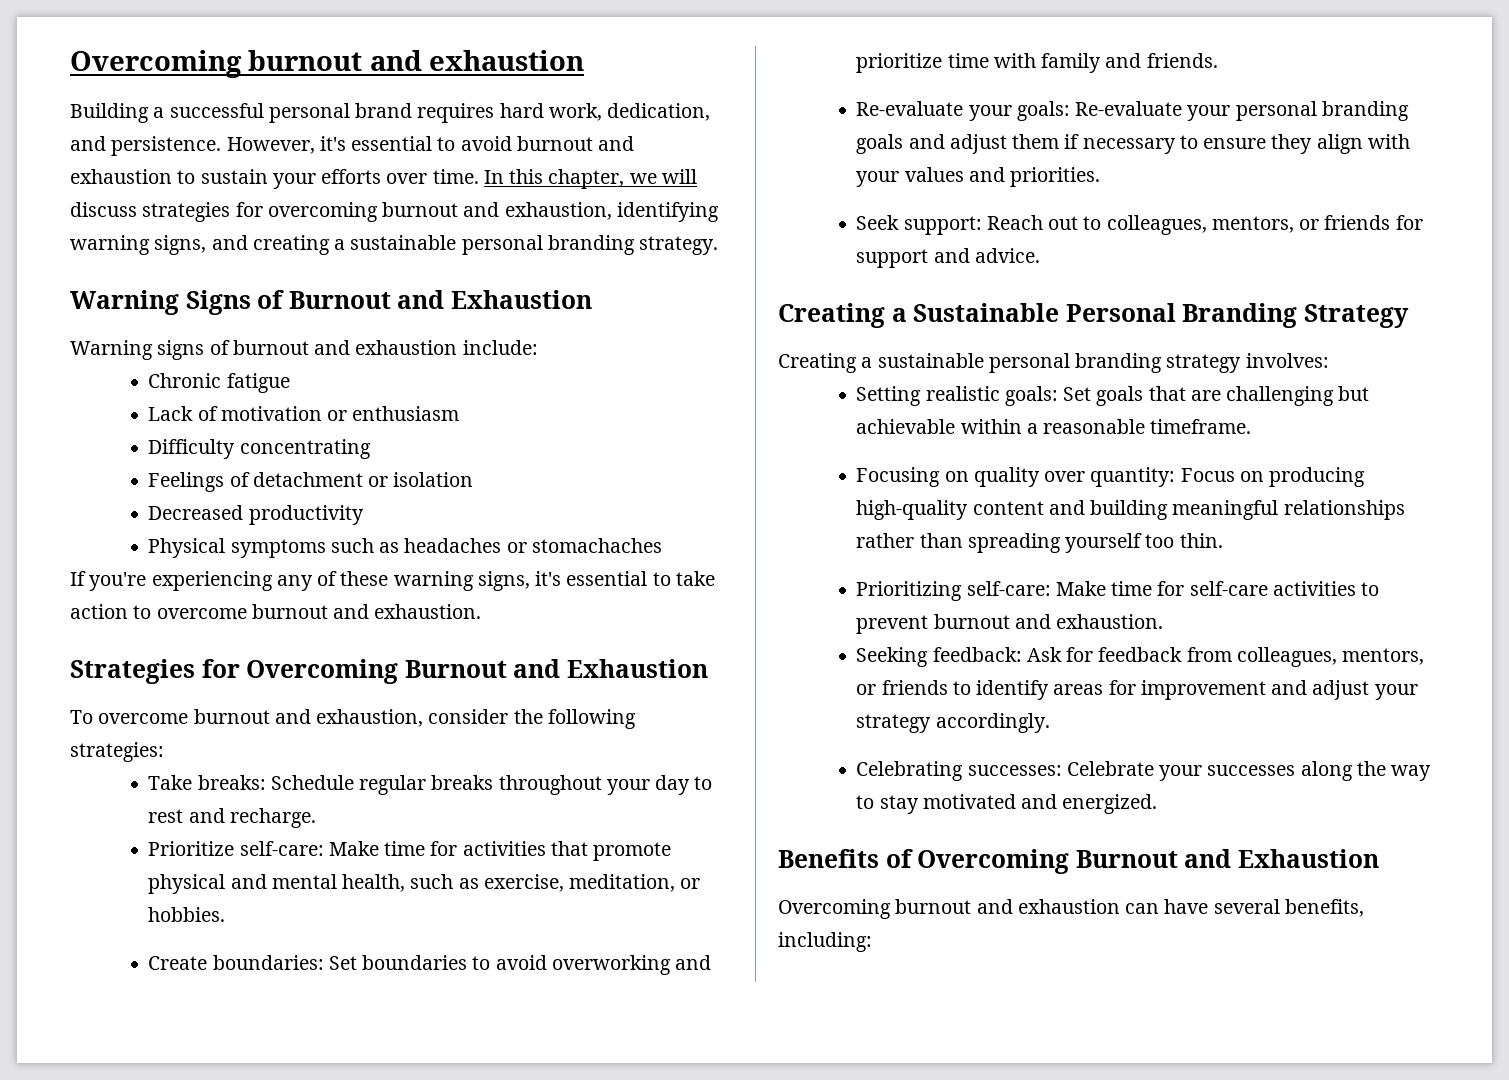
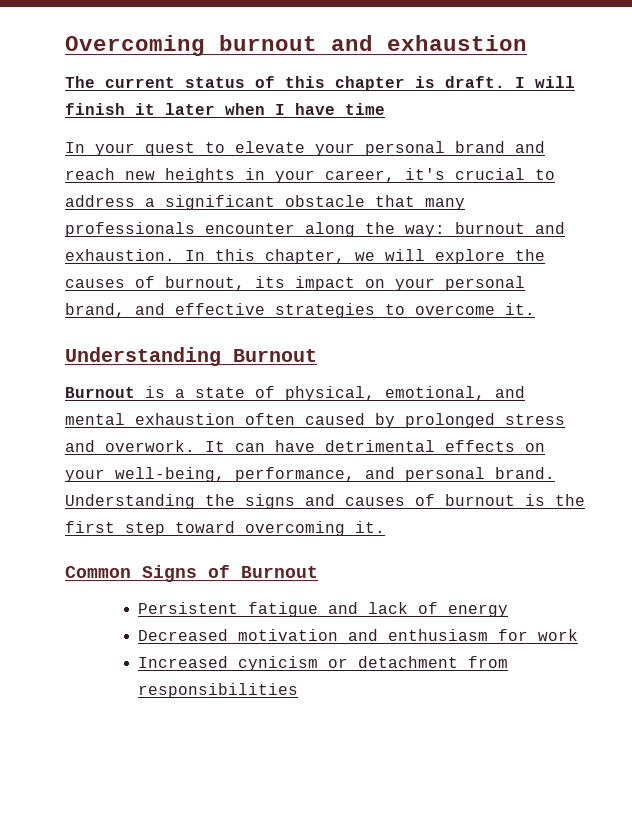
- Building a successful personal brand requires hard work, dedication, and persistence. However, it's essential to avoid burnout and exhaustion to sustain your efforts over time.
+ The current status of this chapter is draft. I will finish it later when I have time
+ In your quest to elevate your personal brand and reach new heights in your career, it's crucial to address a significant obstacle that many professionals encounter along the way: burnout and exhaustion.
- In this chapter, we will discuss strategies for overcoming burnout and exhaustion, identifying warning signs, and creating a sustainable personal branding strategy.
- Warning Signs of Burnout and Exhaustion
- Warning signs of burnout and exhaustion include:
- Chronic fatigue
- Lack of motivation or enthusiasm
- Difficulty concentrating
- Feelings of detachment or isolation
- Decreased productivity
- Physical symptoms such as headaches or stomachaches
- If you're experiencing any of these warning signs, it's essential to take action to overcome burnout and exhaustion.
- Strategies for Overcoming Burnout and Exhaustion
- To overcome burnout and exhaustion, consider the following strategies:
- Take breaks: Schedule regular breaks throughout your day to rest and recharge.
- Prioritize self-care: Make time for activities that promote physical and mental health, such as exercise, meditation, or hobbies.
- Create boundaries: Set boundaries to avoid overworking and prioritize time with family and friends.
- Re-evaluate your goals: Re-evaluate your personal branding goals and adjust them if necessary to ensure they align with your values and priorities.
- Seek support: Reach out to colleagues, mentors, or friends for support and advice.
- Creating a Sustainable Personal Branding Strategy
- Creating a sustainable personal branding strategy involves:
- Setting realistic goals: Set goals that are challenging but achievable within a reasonable timeframe.
- Focusing on quality over quantity: Focus on producing high-quality content and building meaningful relationships rather than spreading yourself too thin.
- Prioritizing self-care: Make time for self-care activities to prevent burnout and exhaustion.
- Seeking feedback: Ask for feedback from colleagues, mentors, or friends to identify areas for improvement and adjust your strategy accordingly.
- Celebrating successes: Celebrate your successes along the way to stay motivated and energized.
- Benefits of Overcoming Burnout and Exhaustion
- Overcoming burnout and exhaustion can have several benefits, including:
+ In this chapter, we will explore the causes of burnout, its impact on your personal brand, and effective strategies to overcome it.
+ Understanding Burnout
+ Burnout is a state of physical, emotional, and mental exhaustion often caused by prolonged stress and overwork. It can have detrimental effects on your well-being, performance, and personal brand. Understanding the signs and causes of burnout is the first step toward overcoming it.
+ Common Signs of Burnout
+ Persistent fatigue and lack of energy
+ Decreased motivation and enthusiasm for work
+ Increased cynicism or detachment from responsibilities

